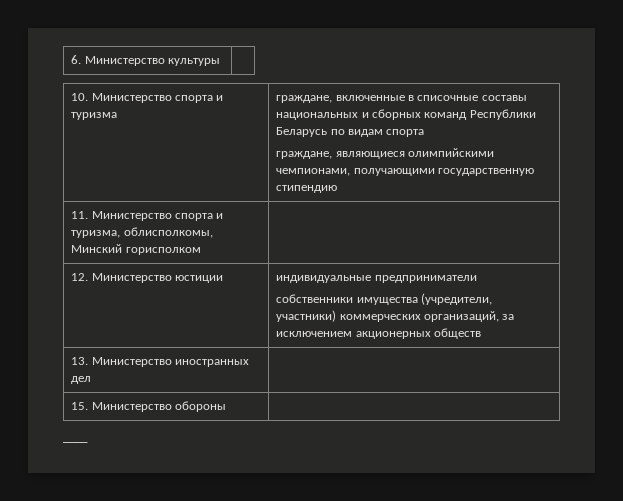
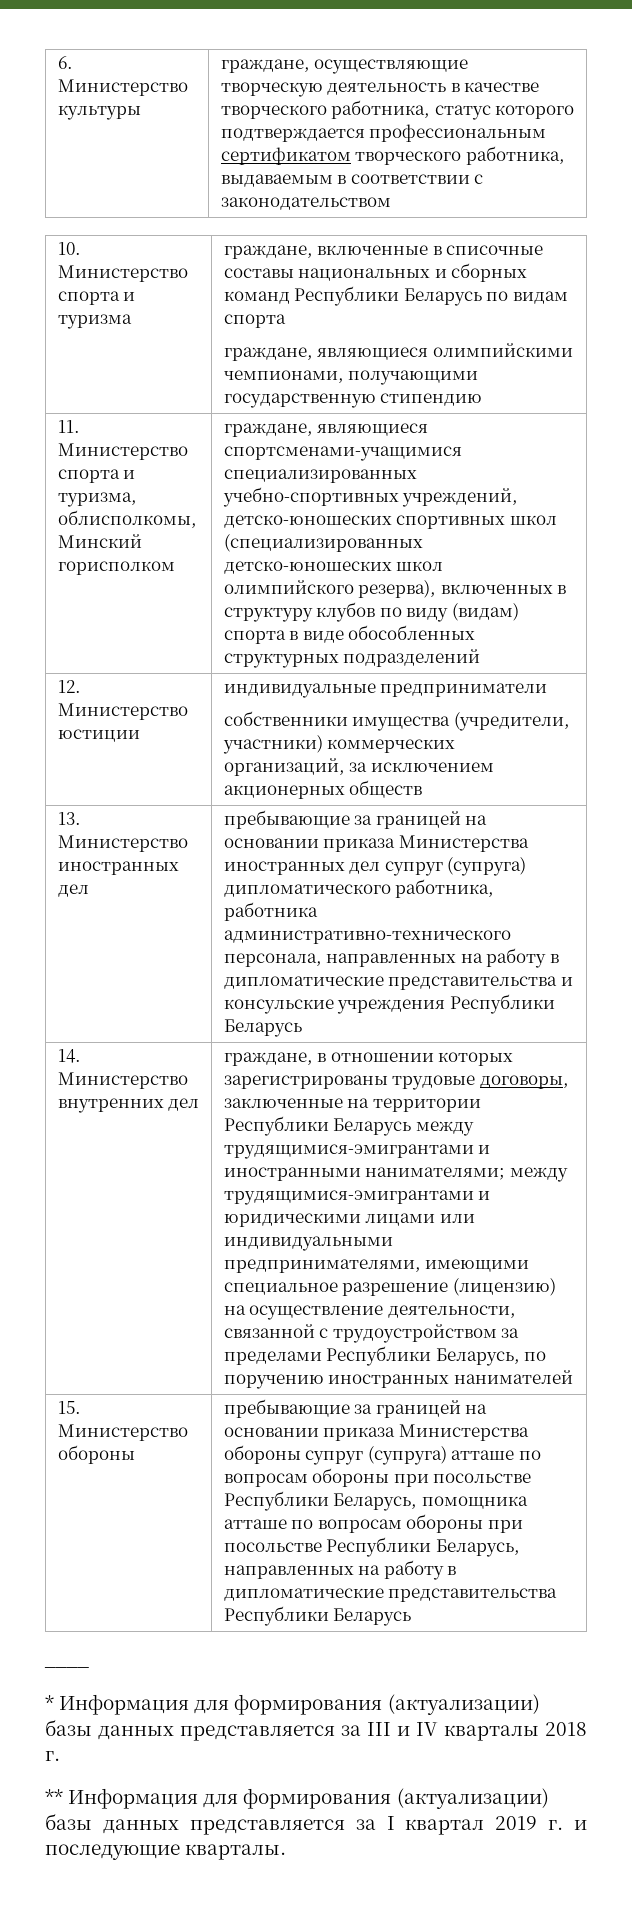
- 6. Министерство культуры |
+ 6. Министерство культуры | граждане, осуществляющие творческую деятельность в качестве творческого работника, статус которого подтверждается профессиональным сертификатом творческого работника, выдаваемым в соответствии с законодательством
- 11. Министерство спорта и туризма, облисполкомы, Минский горисполком |
+ 11. Министерство спорта и туризма, облисполкомы, Минский горисполком | граждане, являющиеся спортсменами-учащимися специализированных учебно-спортивных учреждений, детско-юношеских спортивных школ (специализированных детско-юношеских школ олимпийского резерва), включенных в структуру клубов по виду (видам) спорта в виде обособленных структурных подразделений
- 13. Министерство иностранных дел |
- 15. Министерство обороны |
+ 13. Министерство иностранных дел | пребывающие за границей на основании приказа Министерства иностранных дел супруг (супруга) дипломатического работника, работника административно-технического персонала, направленных на работу в дипломатические представительства и консульские учреждения Республики Беларусь
+ 14. Министерство внутренних дел | граждане, в отношении которых зарегистрированы трудовые договоры, заключенные на территории Республики Беларусь между трудящимися-эмигрантами и иностранными нанимателями; между трудящимися-эмигрантами и юридическими лицами или индивидуальными предпринимателями, имеющими специальное разрешение (лицензию) на осуществление деятельности, связанной с трудоустройством за пределами Республики Беларусь, по поручению иностранных нанимателей
+ 15. Министерство обороны | пребывающие за границей на основании приказа Министерства обороны супруг (супруга) атташе по вопросам обороны при посольстве Республики Беларусь, помощника атташе по вопросам обороны при посольстве Республики Беларусь, направленных на работу в дипломатические представительства Республики Беларусь
  ____
+ * Информация для формирования (актуализации) базы данных представляется за III и IV кварталы 2018 г.
+ ** Информация для формирования (актуализации) базы данных представляется за I квартал 2019 г. и последующие кварталы.

